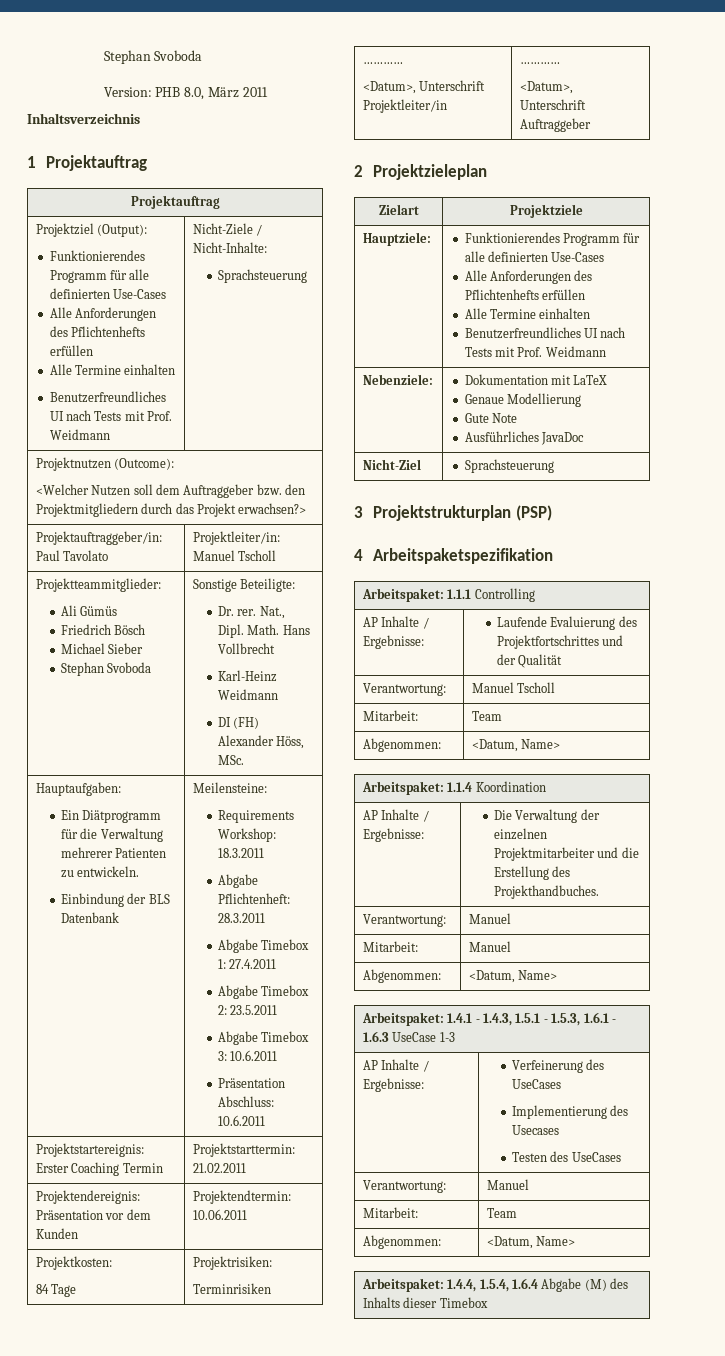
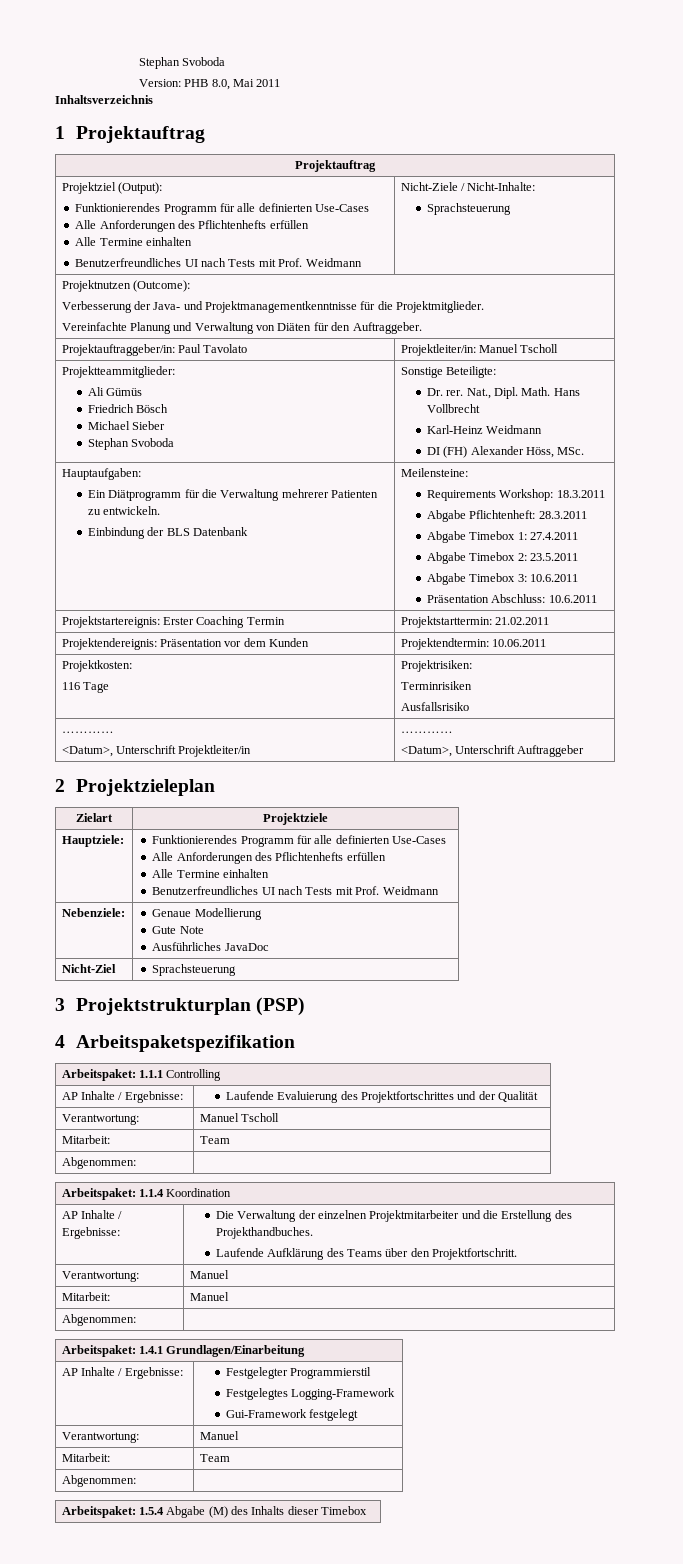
- Version: PHB 8.0, März 2011
+ Version: PHB 8.0, Mai 2011
  Projektnutzen (Outcome):
- <Welcher Nutzen soll dem Auftraggeber bzw. den Projektmitgliedern durch das Projekt erwachsen?>
+ Verbesserung der Java- und Projektmanagementkenntnisse für die Projektmitglieder.
+ Vereinfachte Planung und Verwaltung von Diäten für den Auftraggeber.
  Projektkosten:
- 84 Tage | Projektrisiken:
+ 116 Tage | Projektrisiken:
  Terminrisiken
+ Ausfallsrisiko
- Nebenziele: | Dokumentation mit LaTeX
- Genaue Modellierung
+ Nebenziele: | Genaue Modellierung
  Verantwortung: | Manuel Tscholl
  Mitarbeit: | Team
- Abgenommen: | <Datum, Name>
+ Abgenommen: |
  AP Inhalte / Ergebnisse: | Die Verwaltung der einzelnen Projektmitarbeiter und die Erstellung des Projekthandbuches.
+ Laufende Aufklärung des Teams über den Projektfortschritt.
  Mitarbeit: | Manuel
- Abgenommen: | <Datum, Name>
+ Abgenommen: |
- Arbeitspaket: 1.4.1 - 1.4.3, 1.5.1 - 1.5.3, 1.6.1 - 1.6.3 UseCase 1-3
- AP Inhalte / Ergebnisse: | Verfeinerung des UseCases
- Implementierung des Usecases
- Testen des UseCases
+ Arbeitspaket: 1.4.1 Grundlagen/Einarbeitung
+ AP Inhalte / Ergebnisse: | Festgelegter Programmierstil
+ Festgelegtes Logging-Framework
+ Gui-Framework festgelegt
  Verantwortung: | Manuel
  Mitarbeit: | Team
- Abgenommen: | <Datum, Name>
- Arbeitspaket: 1.4.4, 1.5.4, 1.6.4 Abgabe (M) des Inhalts dieser Timebox
+ Abgenommen: |
+ Arbeitspaket: 1.5.4 Abgabe (M) des Inhalts dieser Timebox

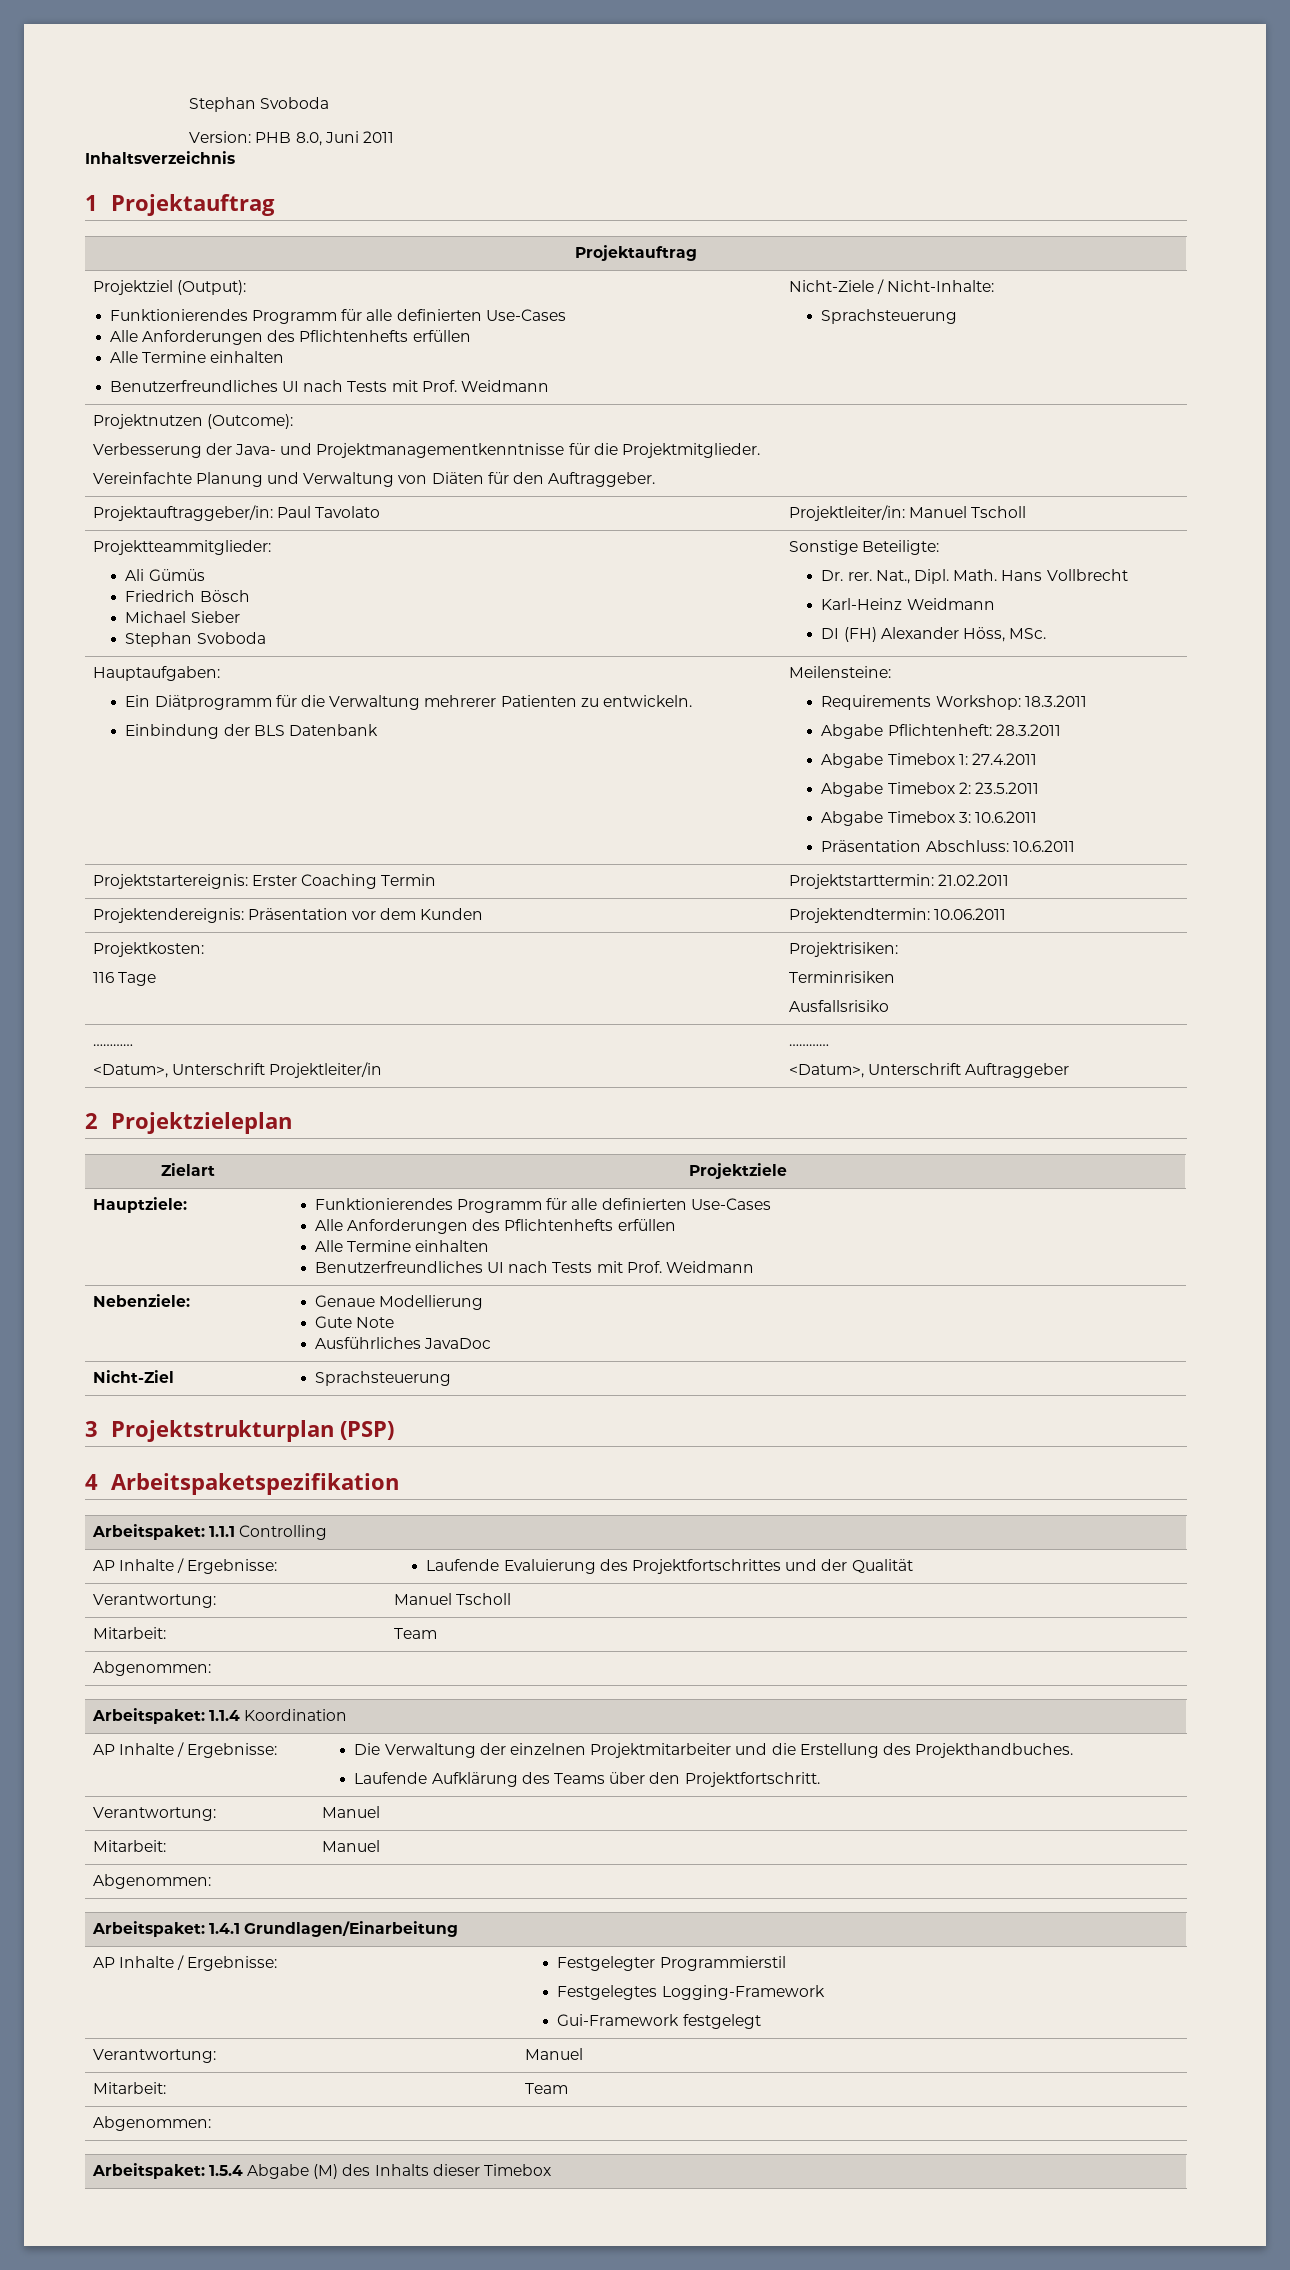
- Version: PHB 8.0, Mai 2011
+ Version: PHB 8.0, Juni 2011

